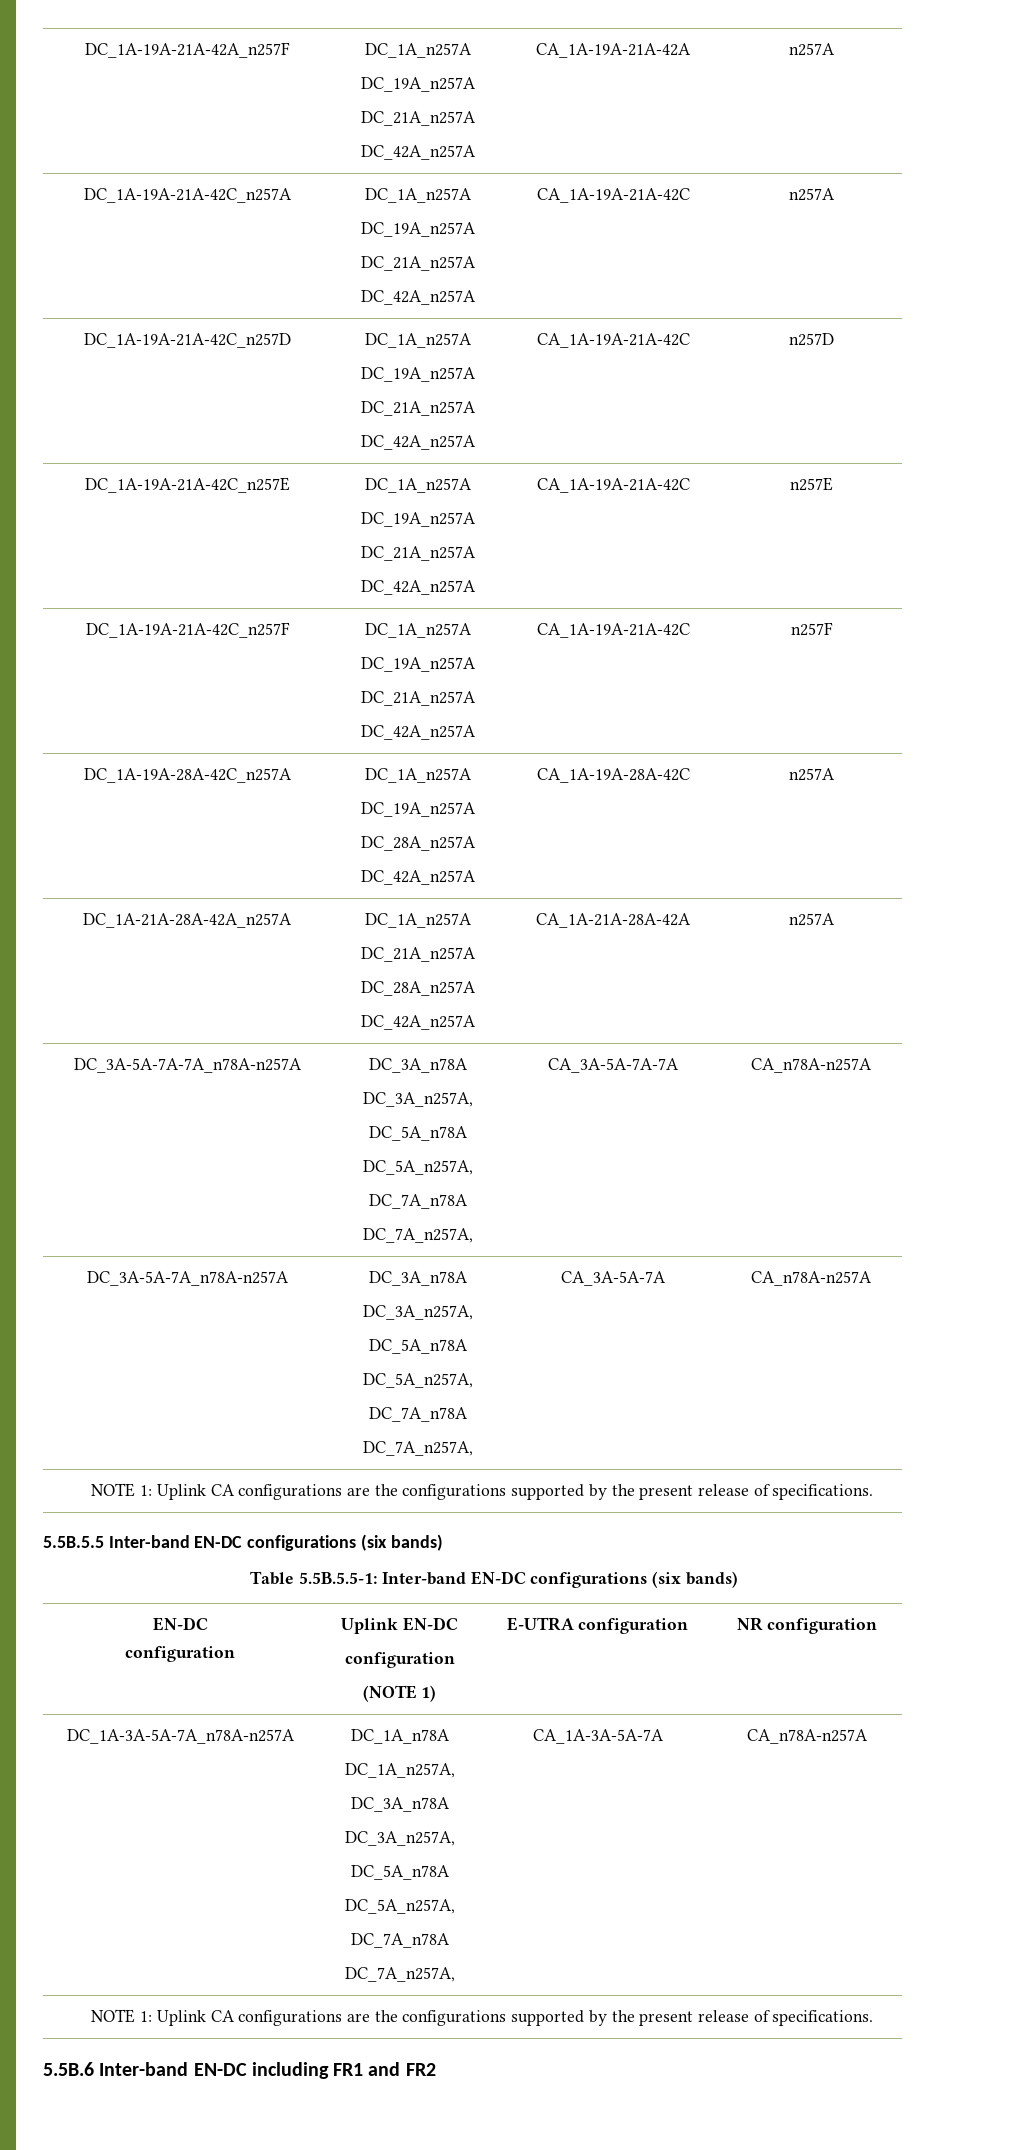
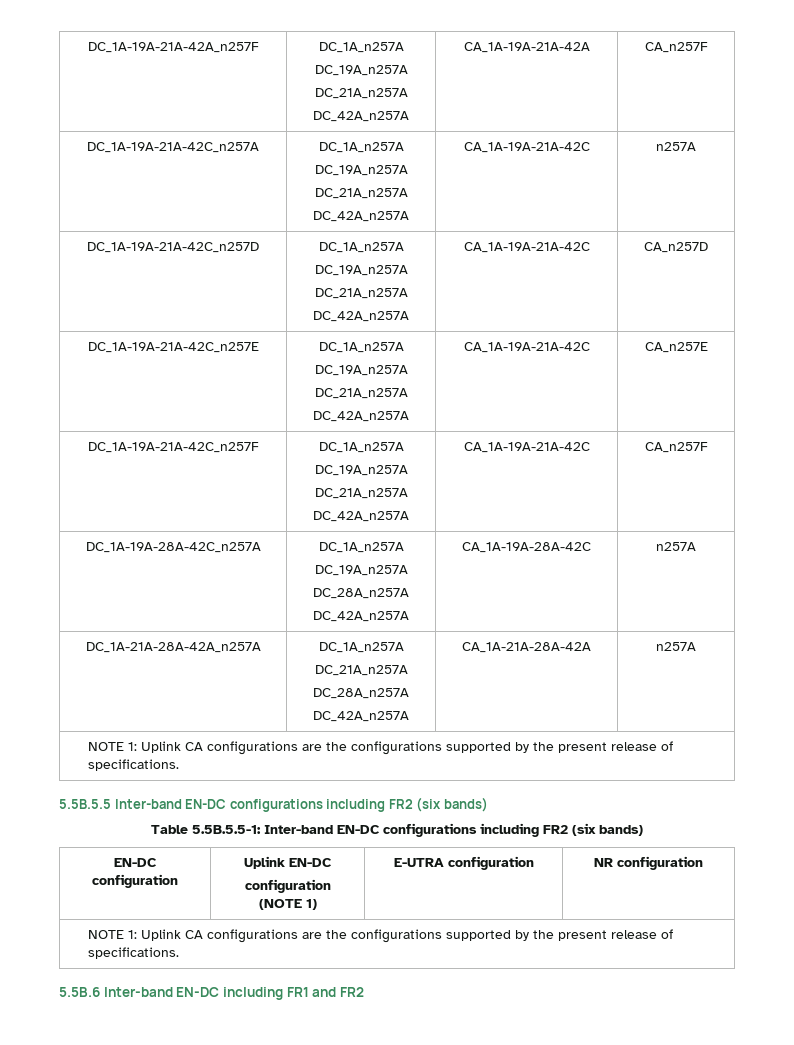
  DC_1A-19A-21A-42A_n257F | DC_1A_n257A
  DC_19A_n257A
  DC_21A_n257A
- DC_42A_n257A | CA_1A-19A-21A-42A | n257A
+ DC_42A_n257A | CA_1A-19A-21A-42A | CA_n257F
  DC_1A-19A-21A-42C_n257D | DC_1A_n257A
  DC_19A_n257A
  DC_21A_n257A
- DC_42A_n257A | CA_1A-19A-21A-42C | n257D
+ DC_42A_n257A | CA_1A-19A-21A-42C | CA_n257D
  DC_1A-19A-21A-42C_n257E | DC_1A_n257A
  DC_19A_n257A
  DC_21A_n257A
- DC_42A_n257A | CA_1A-19A-21A-42C | n257E
+ DC_42A_n257A | CA_1A-19A-21A-42C | CA_n257E
  DC_1A-19A-21A-42C_n257F | DC_1A_n257A
  DC_19A_n257A
  DC_21A_n257A
- DC_42A_n257A | CA_1A-19A-21A-42C | n257F
+ DC_42A_n257A | CA_1A-19A-21A-42C | CA_n257F
- DC_3A-5A-7A-7A_n78A-n257A | DC_3A_n78A
- DC_3A_n257A,
- DC_5A_n78A
- DC_5A_n257A,
- DC_7A_n78A
- DC_7A_n257A, | CA_3A-5A-7A-7A | CA_n78A-n257A
- DC_3A-5A-7A_n78A-n257A | DC_3A_n78A
- DC_3A_n257A,
- DC_5A_n78A
- DC_5A_n257A,
- DC_7A_n78A
- DC_7A_n257A, | CA_3A-5A-7A | CA_n78A-n257A
- 5.5B.5.5 Inter-band EN-DC configurations (six bands)
+ 5.5B.5.5 Inter-band EN-DC configurations including FR2 (six bands)
- Table 5.5B.5.5-1: Inter-band EN-DC configurations (six bands)
+ Table 5.5B.5.5-1: Inter-band EN-DC configurations including FR2 (six bands)
- DC_1A-3A-5A-7A_n78A-n257A | DC_1A_n78A
- DC_1A_n257A,
- DC_3A_n78A
- DC_3A_n257A,
- DC_5A_n78A
- DC_5A_n257A,
- DC_7A_n78A
- DC_7A_n257A, | CA_1A-3A-5A-7A | CA_n78A-n257A

